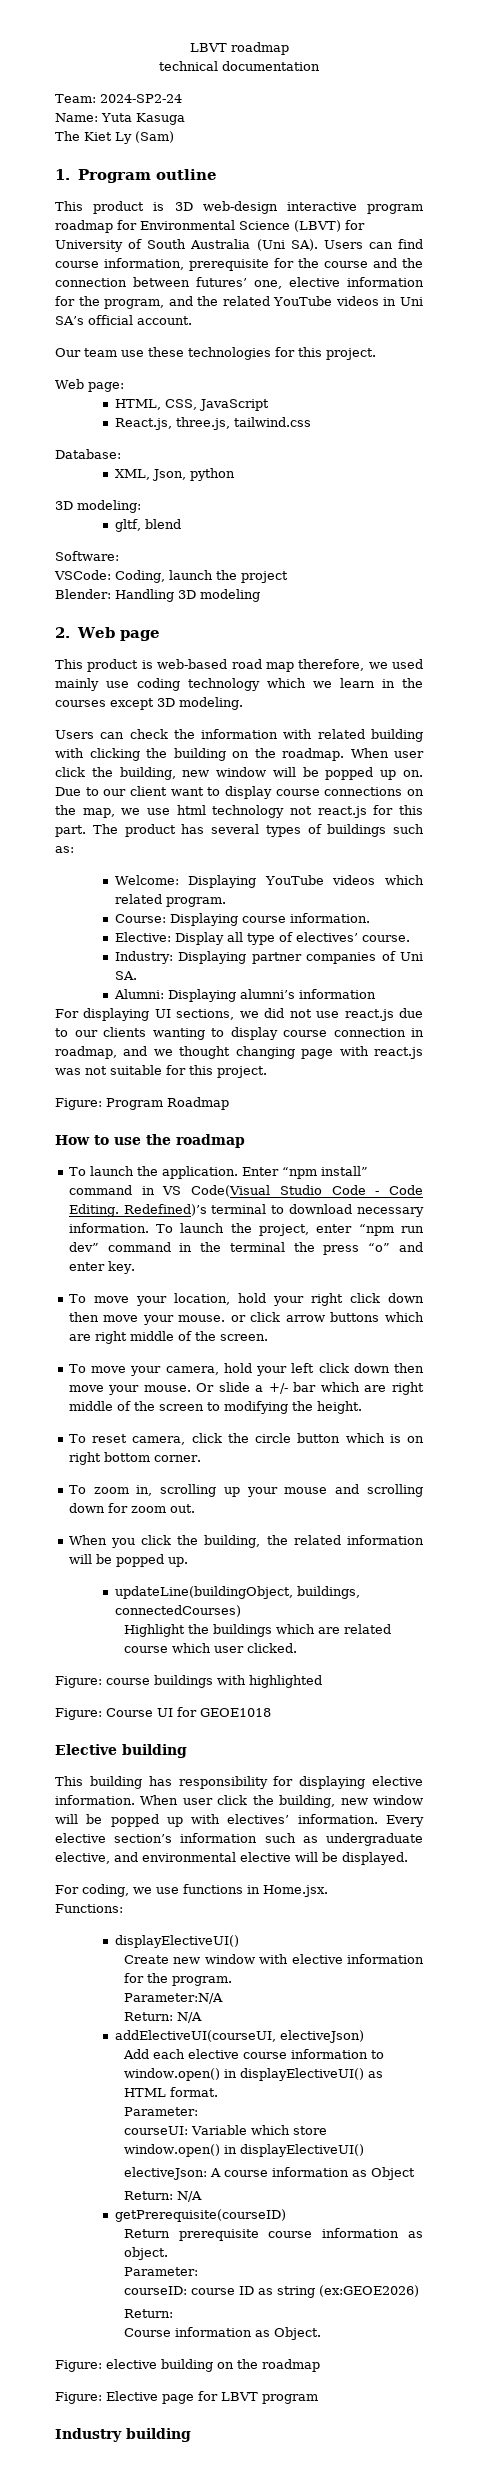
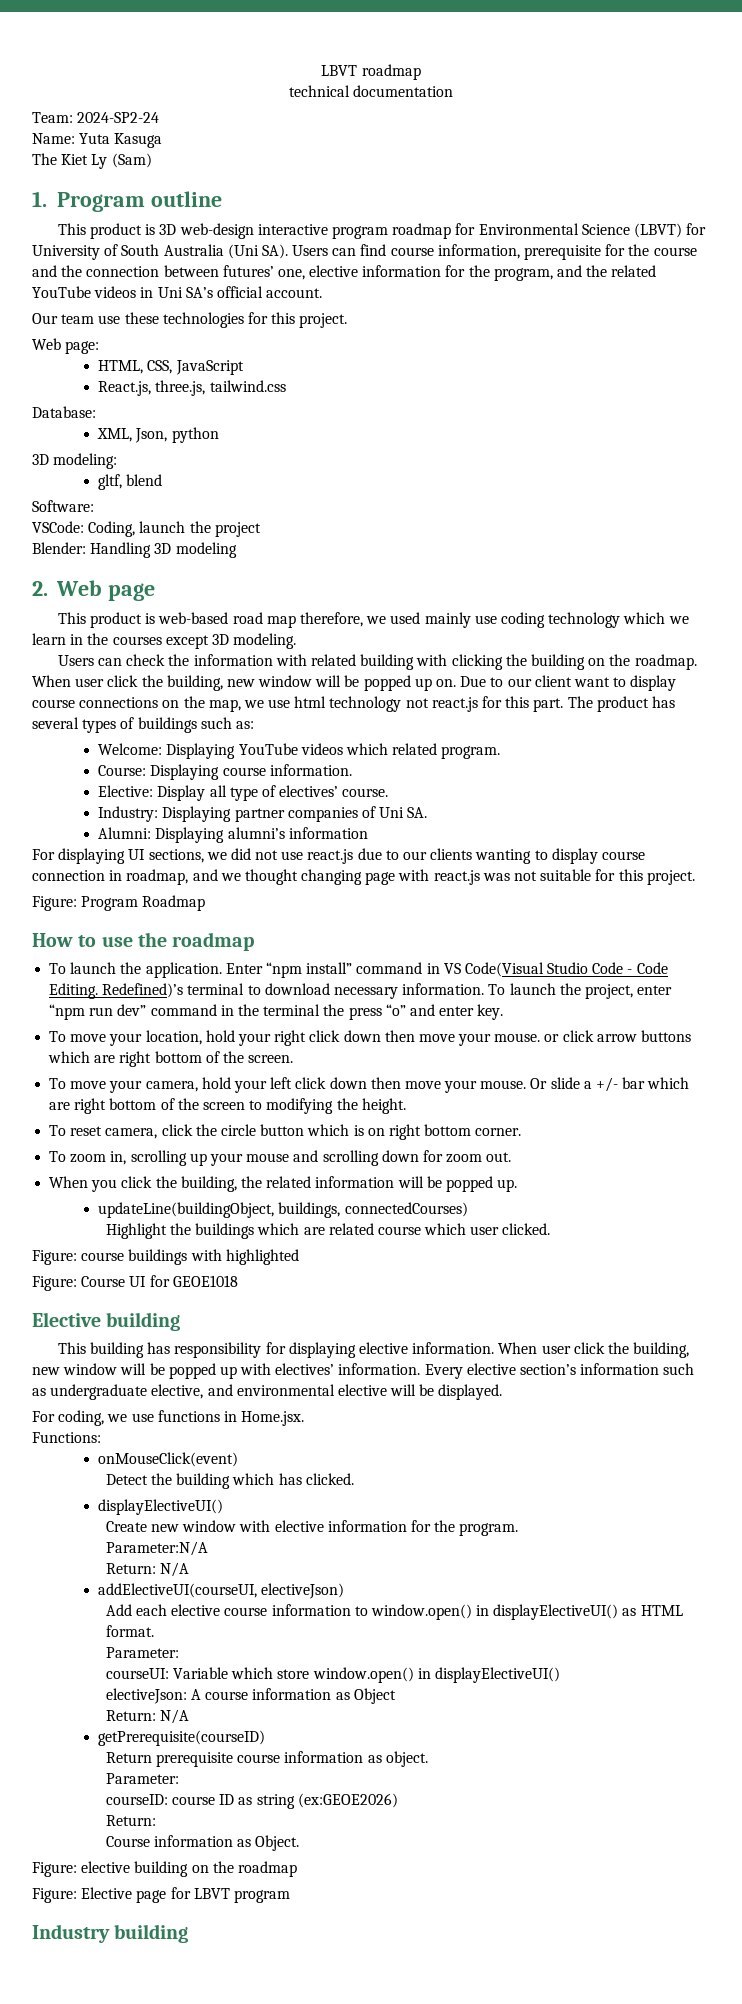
- To move your location, hold your right click down then move your mouse. or click arrow buttons which are right middle of the screen.
+ To move your location, hold your right click down then move your mouse. or click arrow buttons which are right bottom of the screen.
- Or slide a +/- bar which are right middle of the screen to modifying the height.
+ Or slide a +/- bar which are right bottom of the screen to modifying the height.
+ onMouseClick(event)
+ Detect the building which has clicked.

